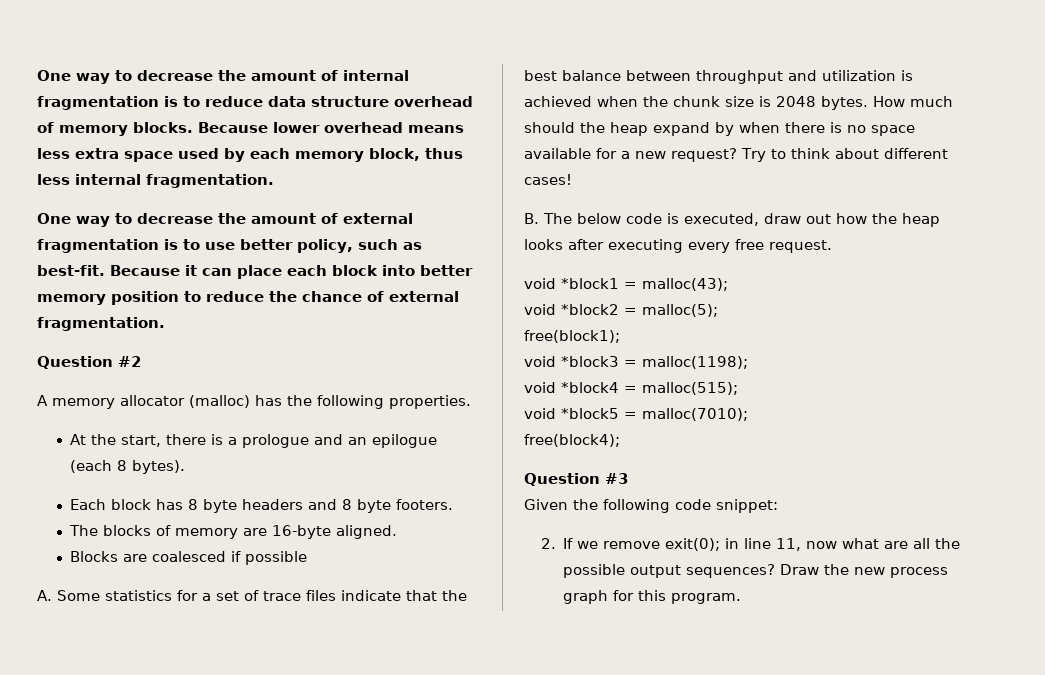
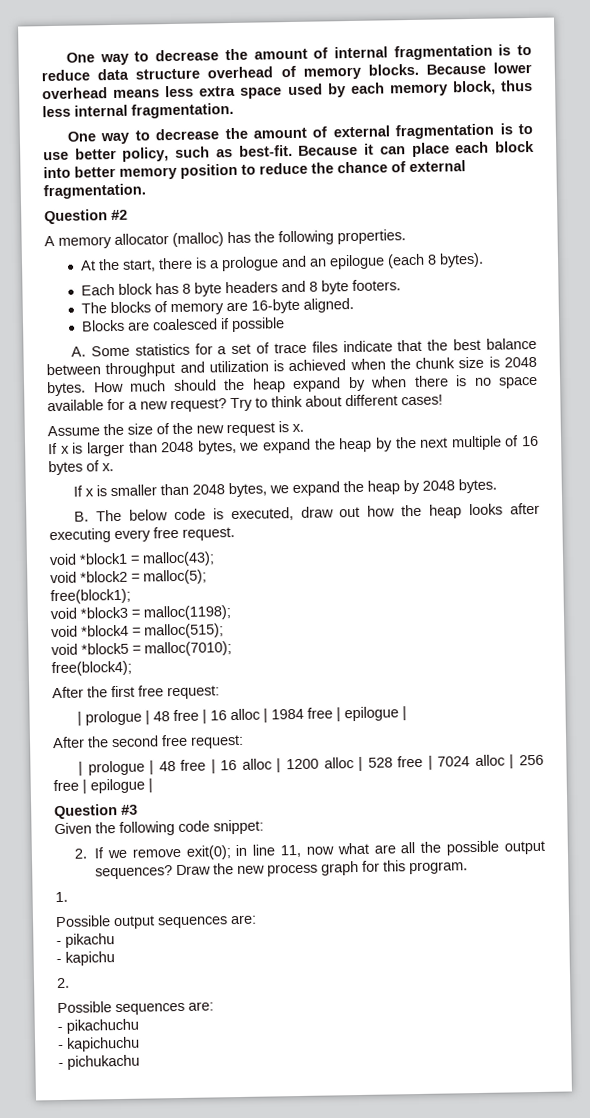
+ Assume the size of the new request is x.
+ If x is larger than 2048 bytes, we expand the heap by the next multiple of 16 bytes of x.
+ If x is smaller than 2048 bytes, we expand the heap by 2048 bytes.
+ After the first free request:
+ | prologue | 48 free | 16 alloc | 1984 free | epilogue |
+ After the second free request:
+ | prologue | 48 free | 16 alloc | 1200 alloc | 528 free | 7024 alloc | 256 free | epilogue |
+ 1.
+ Possible output sequences are:
+ - pikachu
+ - kapichu
+ 2.
+ Possible sequences are:
+ - pikachuchu
+ - kapichuchu
+ - pichukachu

